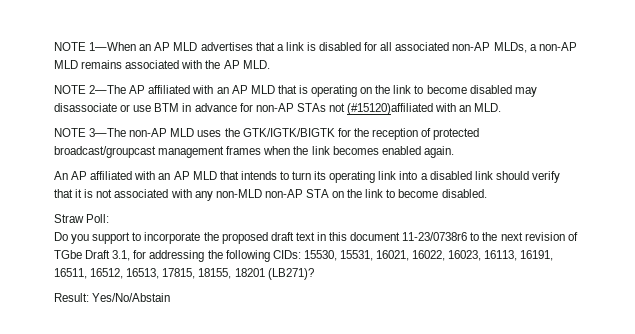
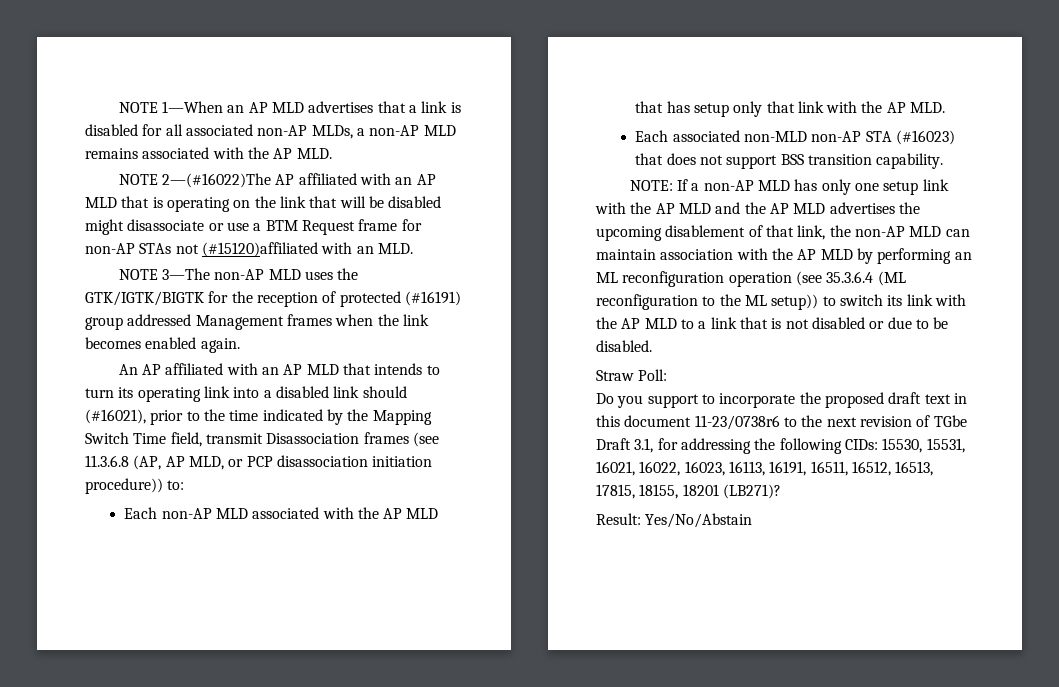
- NOTE 2—The AP affiliated with an AP MLD that is operating on the link to become disabled may disassociate or use BTM in advance for non-AP STAs not (#15120)affiliated with an MLD.
+ NOTE 2—(#16022)The AP affiliated with an AP MLD that is operating on the link that will be disabled might disassociate or use a BTM Request frame for non-AP STAs not (#15120)affiliated with an MLD.
- NOTE 3—The non-AP MLD uses the GTK/IGTK/BIGTK for the reception of protected broadcast/groupcast management frames when the link becomes enabled again.
+ NOTE 3—The non-AP MLD uses the GTK/IGTK/BIGTK for the reception of protected (#16191) group addressed Management frames when the link becomes enabled again.
- An AP affiliated with an AP MLD that intends to turn its operating link into a disabled link should verify that it is not associated with any non-MLD non-AP STA on the link to become disabled.
+ An AP affiliated with an AP MLD that intends to turn its operating link into a disabled link should (#16021), prior to the time indicated by the Mapping Switch Time field, transmit Disassociation frames (see 11.3.6.8 (AP, AP MLD, or PCP disassociation initiation procedure)) to:
+ Each non-AP MLD associated with the AP MLD that has setup only that link with the AP MLD.
+ Each associated non-MLD non-AP STA (#16023) that does not support BSS transition capability.
+ NOTE: If a non-AP MLD has only one setup link with the AP MLD and the AP MLD advertises the upcoming disablement of that link, the non-AP MLD can maintain association with the AP MLD by performing an ML reconfiguration operation (see 35.3.6.4 (ML reconfiguration to the ML setup)) to switch its link with the AP MLD to a link that is not disabled or due to be disabled.

